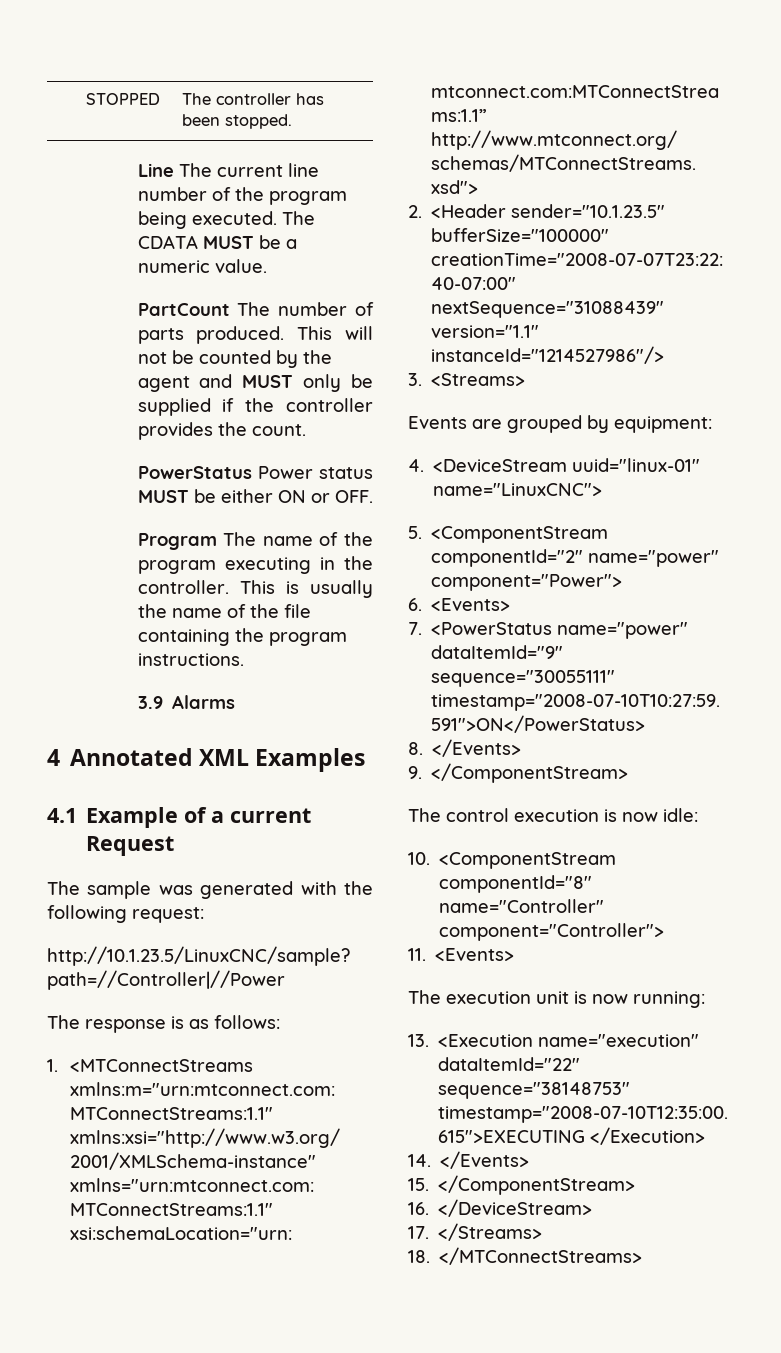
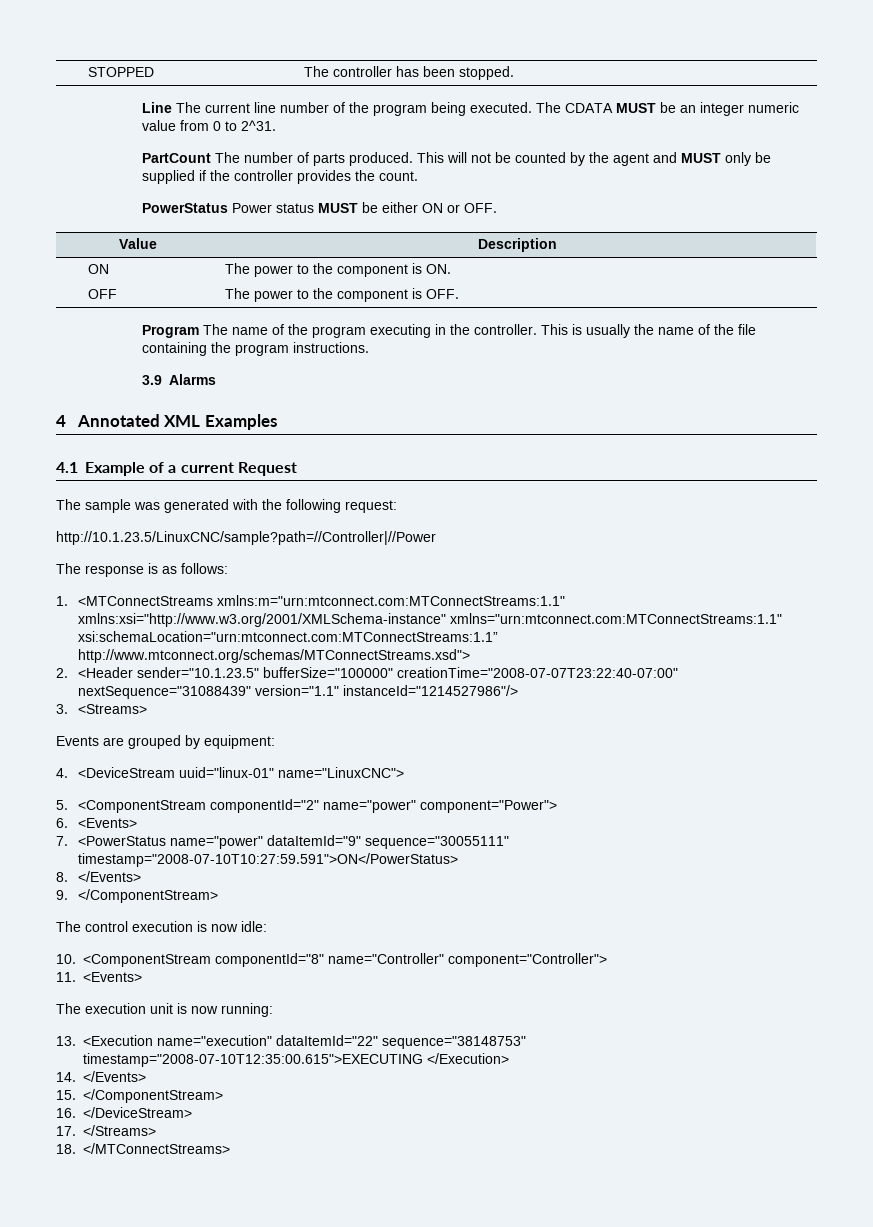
- The CDATA MUST be a numeric value.
+ The CDATA MUST be an integer numeric value from 0 to 2^31.
+ Value | Description
+ ON | The power to the component is ON.
+ OFF | The power to the component is OFF.

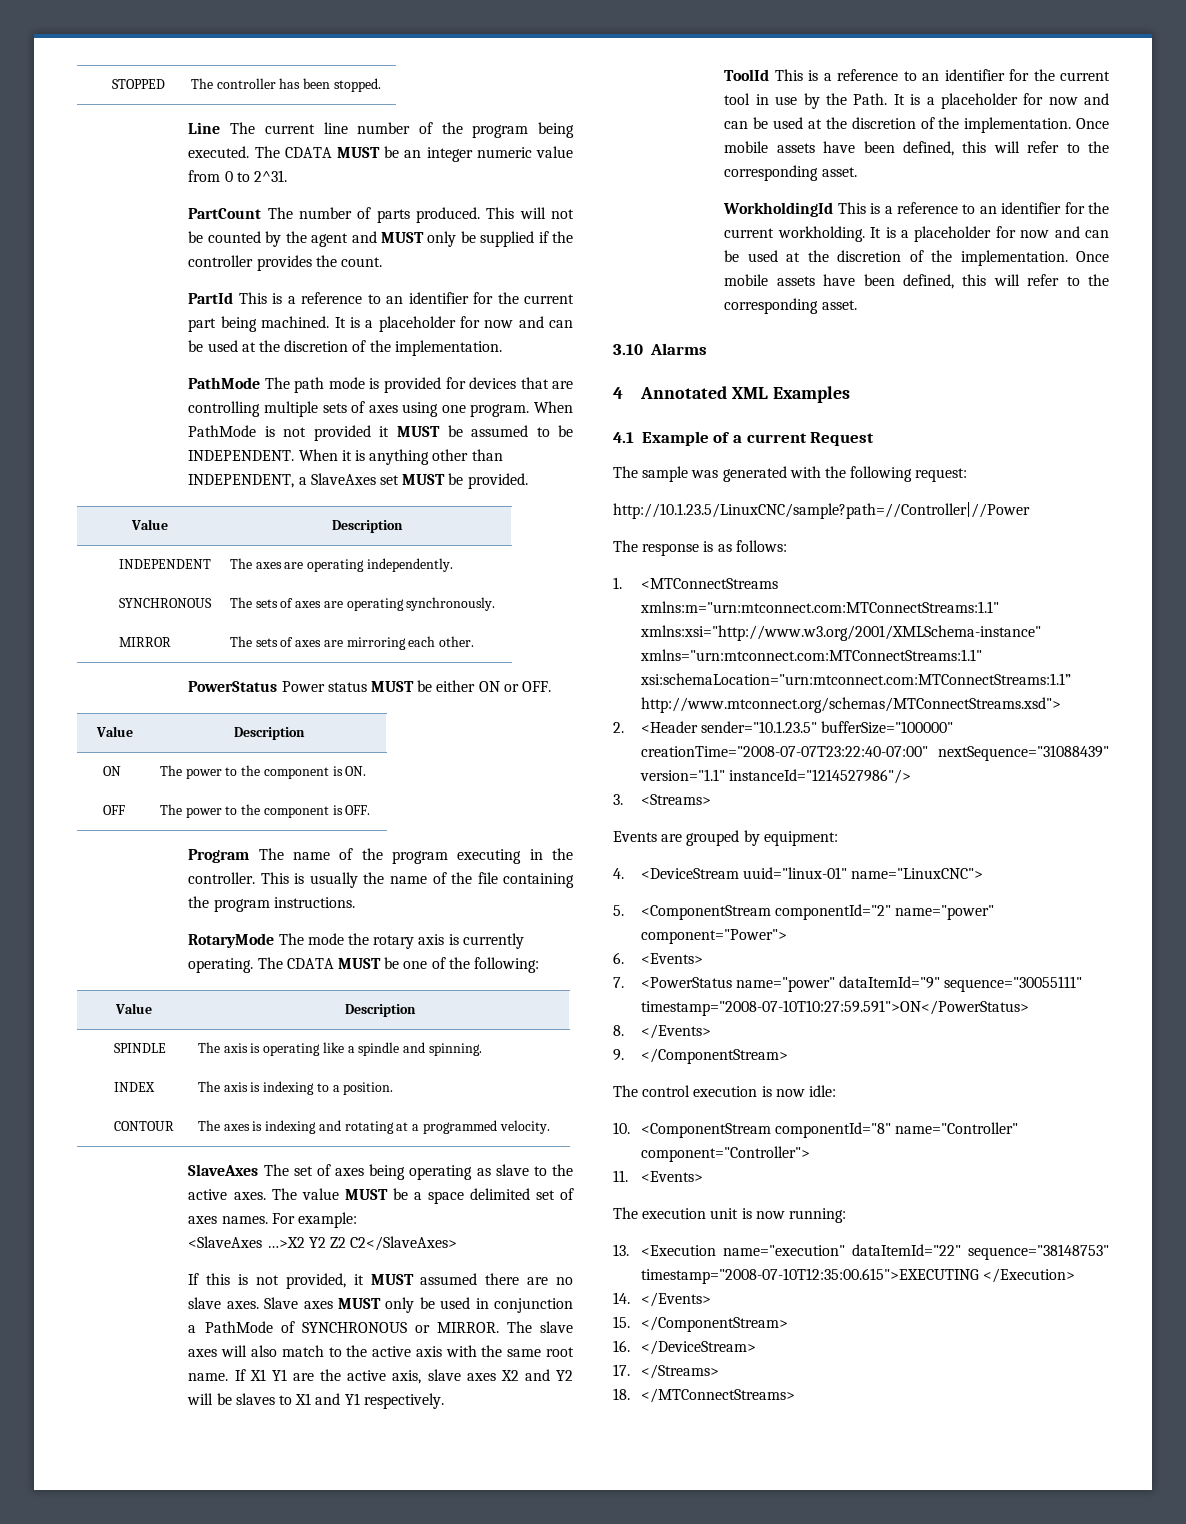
+ PartId This is a reference to an identifier for the current part being machined. It is a placeholder for now and can be used at the discretion of the implementation.
+ PathMode The path mode is provided for devices that are controlling multiple sets of axes using one program. When PathMode is not provided it MUST be assumed to be INDEPENDENT. When it is anything other than INDEPENDENT, a SlaveAxes set MUST be provided.
+ Value | Description
+ INDEPENDENT | The axes are operating independently.
+ SYNCHRONOUS | The sets of axes are operating synchronously.
+ MIRROR | The sets of axes are mirroring each other.
- 3.9 Alarms
+ RotaryMode The mode the rotary axis is currently operating. The CDATA MUST be one of the following:
+ Value | Description
+ SPINDLE | The axis is operating like a spindle and spinning.
+ INDEX | The axis is indexing to a position.
+ CONTOUR | The axes is indexing and rotating at a programmed velocity.
+ SlaveAxes The set of axes being operating as slave to the active axes. The value MUST be a space delimited set of axes names. For example:
+ <SlaveAxes …>X2 Y2 Z2 C2</SlaveAxes>
+ If this is not provided, it MUST assumed there are no slave axes. Slave axes MUST only be used in conjunction a PathMode of SYNCHRONOUS or MIRROR. The slave axes will also match to the active axis with the same root name. If X1 Y1 are the active axis, slave axes X2 and Y2 will be slaves to X1 and Y1 respectively.
+ ToolId This is a reference to an identifier for the current tool in use by the Path. It is a placeholder for now and can be used at the discretion of the implementation. Once mobile assets have been defined, this will refer to the corresponding asset.
+ WorkholdingId This is a reference to an identifier for the current workholding. It is a placeholder for now and can be used at the discretion of the implementation. Once mobile assets have been defined, this will refer to the corresponding asset.
+ 3.10 Alarms

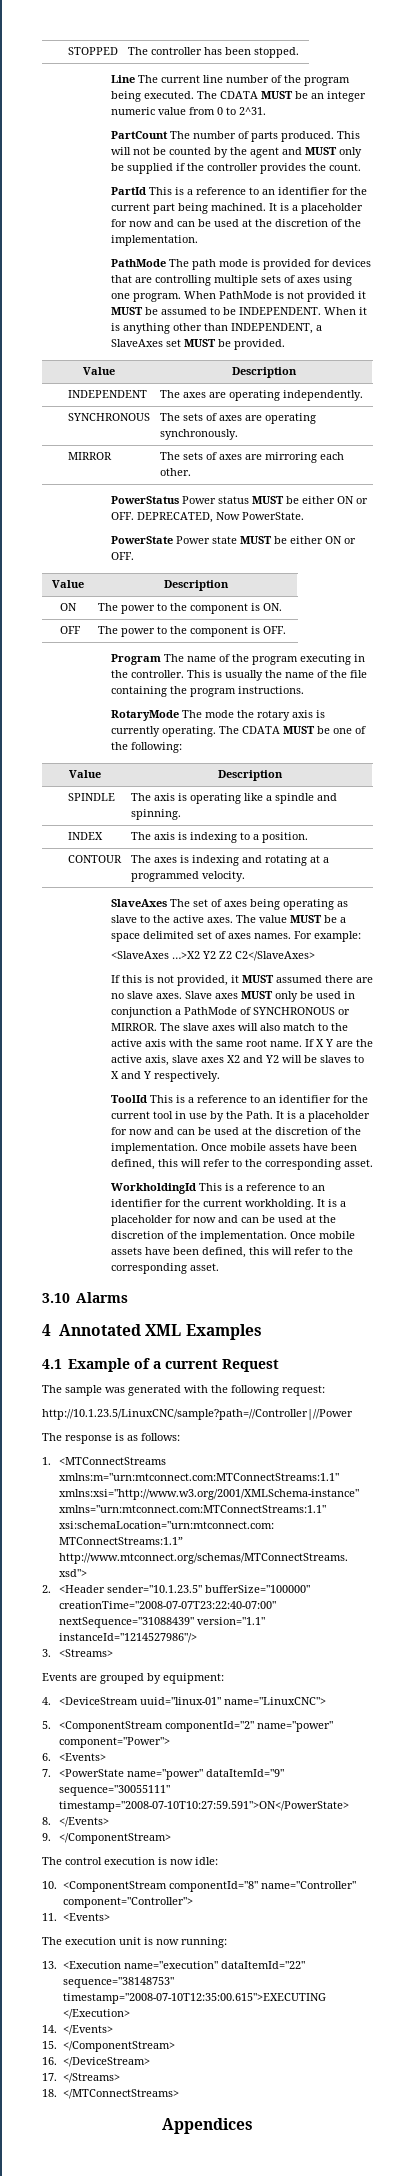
- PowerStatus Power status MUST be either ON or OFF.
+ PowerStatus Power status MUST be either ON or OFF. DEPRECATED, Now PowerState.
+ PowerState Power state MUST be either ON or OFF.
- If X1 Y1 are the active axis, slave axes X2 and Y2 will be slaves to X1 and Y1 respectively.
+ If X Y are the active axis, slave axes X2 and Y2 will be slaves to X and Y respectively.
- 7. <PowerStatus name="power" dataItemId="9" sequence="30055111" timestamp="2008-07-10T10:27:59.591">ON</PowerStatus>
+ 7. <PowerState name="power" dataItemId="9" sequence="30055111" timestamp="2008-07-10T10:27:59.591">ON</PowerState>
+ Appendices

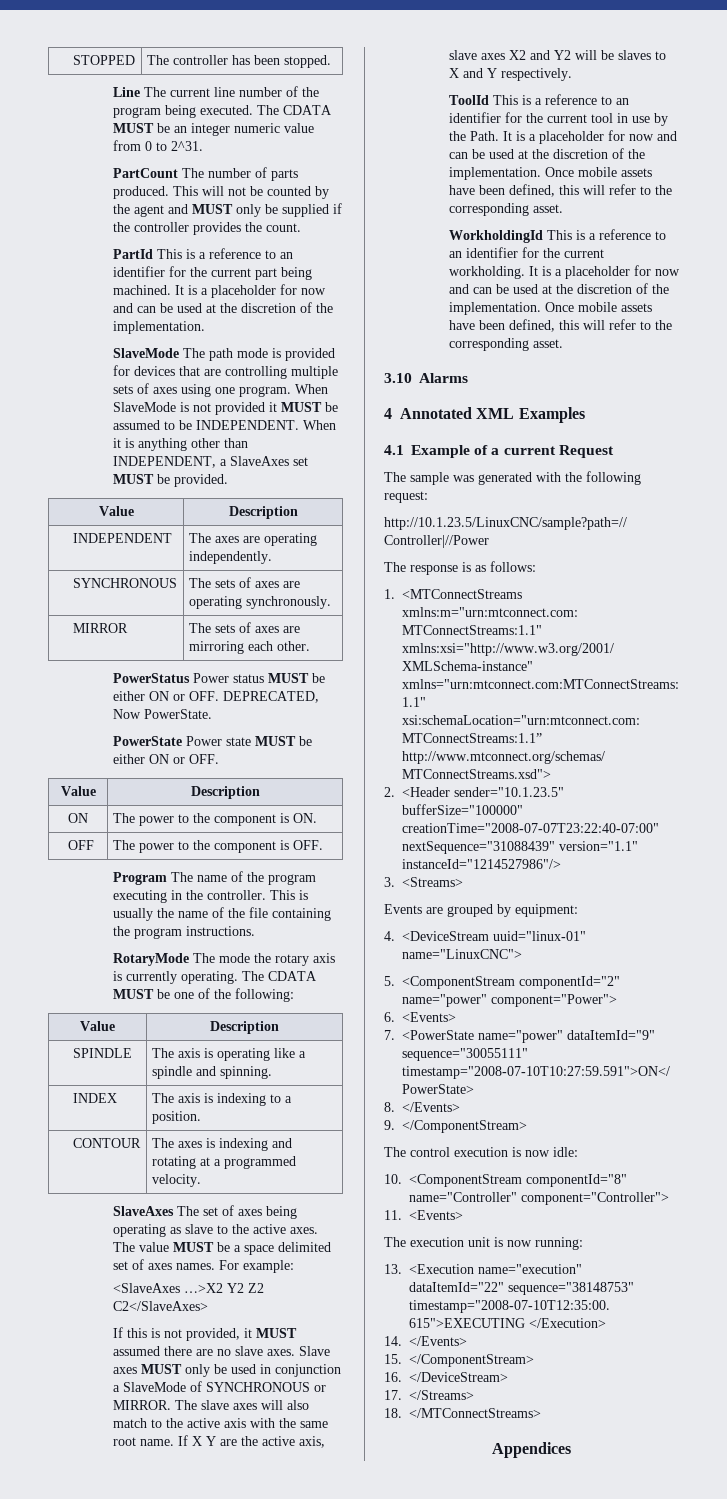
- PathMode The path mode is provided for devices that are controlling multiple sets of axes using one program.
+ SlaveMode The path mode is provided for devices that are controlling multiple sets of axes using one program.
- When PathMode is not provided it MUST be assumed to be INDEPENDENT.
+ When SlaveMode is not provided it MUST be assumed to be INDEPENDENT.
- Slave axes MUST only be used in conjunction a PathMode of SYNCHRONOUS or MIRROR.
+ Slave axes MUST only be used in conjunction a SlaveMode of SYNCHRONOUS or MIRROR.

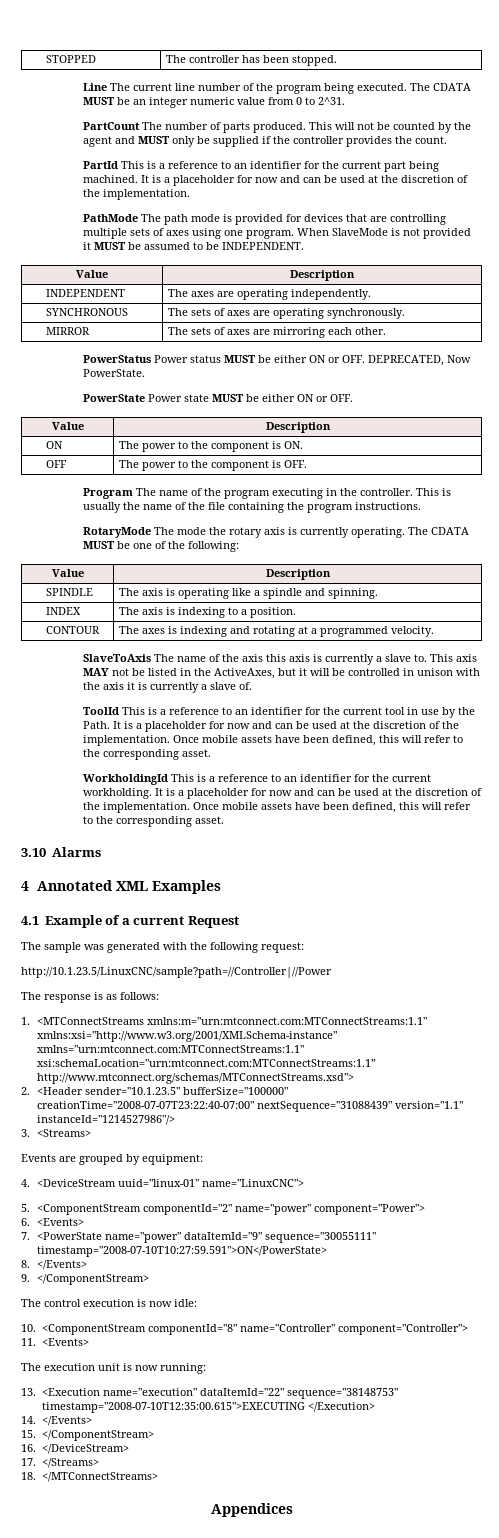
- SlaveMode The path mode is provided for devices that are controlling multiple sets of axes using one program.
+ PathMode The path mode is provided for devices that are controlling multiple sets of axes using one program.
- When it is anything other than INDEPENDENT, a SlaveAxes set MUST be provided.
- SlaveAxes The set of axes being operating as slave to the active axes. The value MUST be a space delimited set of axes names. For example:
- <SlaveAxes …>X2 Y2 Z2 C2</SlaveAxes>
- If this is not provided, it MUST assumed there are no slave axes. Slave axes MUST only be used in conjunction a SlaveMode of SYNCHRONOUS or MIRROR. The slave axes will also match to the active axis with the same root name. If X Y are the active axis, slave axes X2 and Y2 will be slaves to X and Y respectively.
+ SlaveToAxis The name of the axis this axis is currently a slave to. This axis MAY not be listed in the ActiveAxes, but it will be controlled in unison with the axis it is currently a slave of.

